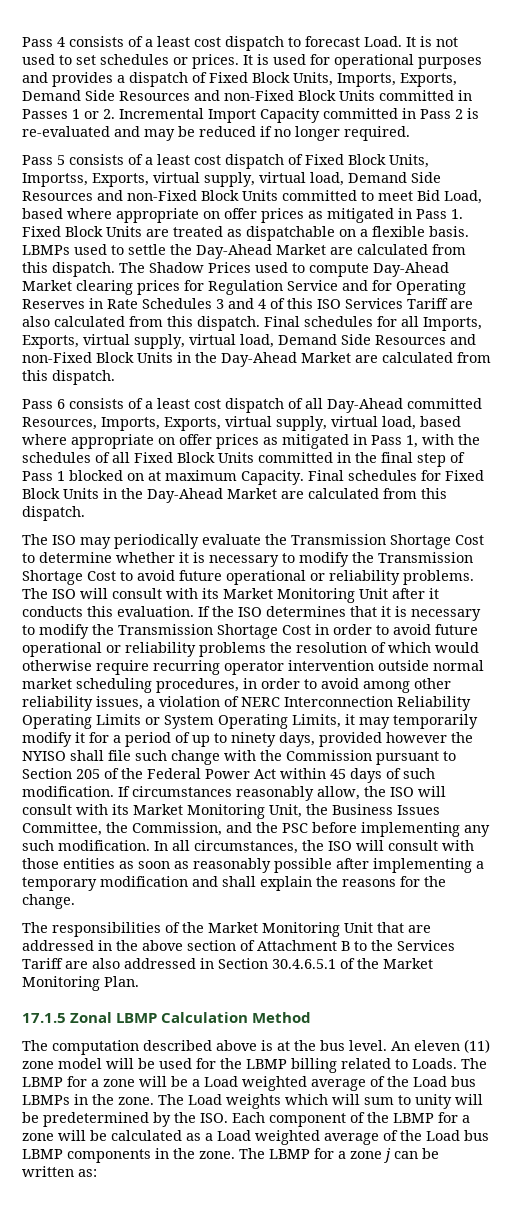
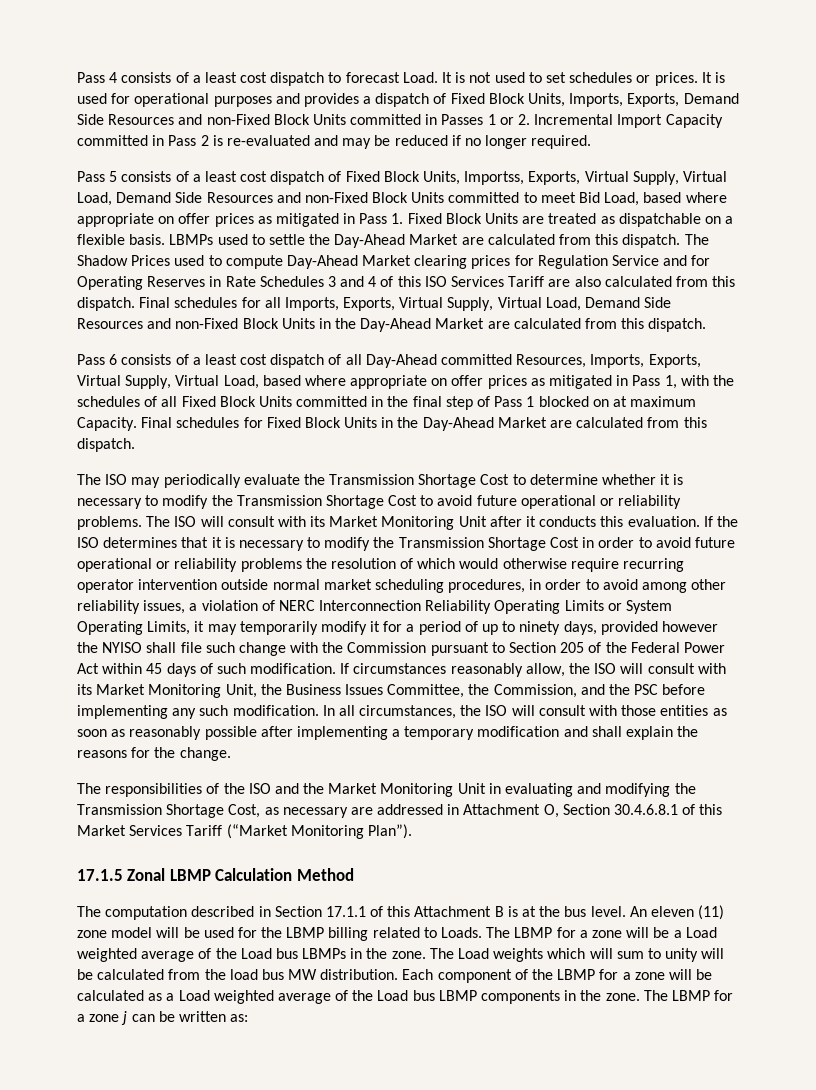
- Pass 5 consists of a least cost dispatch of Fixed Block Units, Importss, Exports, virtual supply, virtual load, Demand Side Resources and non-Fixed Block Units committed to meet Bid Load, based where appropriate on offer prices as mitigated in Pass 1. Fixed Block Units are treated as dispatchable on a flexible basis.
+ Pass 5 consists of a least cost dispatch of Fixed Block Units, Importss, Exports, Virtual Supply, Virtual Load, Demand Side Resources and non-Fixed Block Units committed to meet Bid Load, based where appropriate on offer prices as mitigated in Pass 1. Fixed Block Units are treated as dispatchable on a flexible basis.
- Final schedules for all Imports, Exports, virtual supply, virtual load, Demand Side Resources and non-Fixed Block Units in the Day-Ahead Market are calculated from this dispatch.
+ Final schedules for all Imports, Exports, Virtual Supply, Virtual Load, Demand Side Resources and non-Fixed Block Units in the Day-Ahead Market are calculated from this dispatch.
- Pass 6 consists of a least cost dispatch of all Day-Ahead committed Resources, Imports, Exports, virtual supply, virtual load, based where appropriate on offer prices as mitigated in Pass 1, with the schedules of all Fixed Block Units committed in the final step of Pass 1 blocked on at maximum Capacity.
+ Pass 6 consists of a least cost dispatch of all Day-Ahead committed Resources, Imports, Exports, Virtual Supply, Virtual Load, based where appropriate on offer prices as mitigated in Pass 1, with the schedules of all Fixed Block Units committed in the final step of Pass 1 blocked on at maximum Capacity.
- The responsibilities of the Market Monitoring Unit that are addressed in the above section of Attachment B to the Services Tariff are also addressed in Section 30.4.6.5.1 of the Market Monitoring Plan.
+ The responsibilities of the ISO and the Market Monitoring Unit in evaluating and modifying the Transmission Shortage Cost, as necessary are addressed in Attachment O, Section 30.4.6.8.1 of this Market Services Tariff (“Market Monitoring Plan”).
- The computation described above is at the bus level.
+ The computation described in Section 17.1.1 of this Attachment B is at the bus level.
- The Load weights which will sum to unity will be predetermined by the ISO. Each component of the LBMP for a zone will be calculated as a Load weighted average of the Load bus LBMP components in the zone.
+ The Load weights which will sum to unity will be calculated from the load bus MW distribution. Each component of the LBMP for a zone will be calculated as a Load weighted average of the Load bus LBMP components in the zone.

